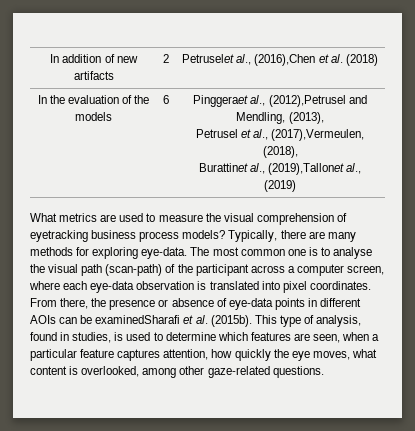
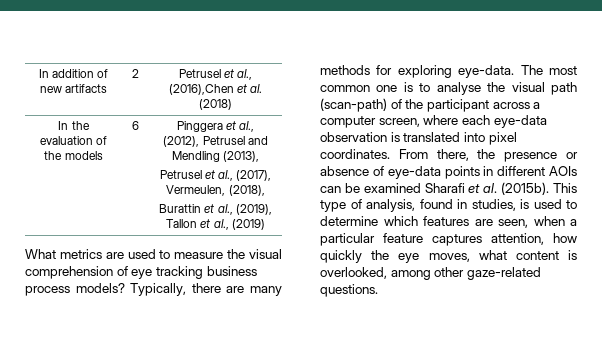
- In addition of new artifacts | 2 | Petruselet al., (2016),Chen et al. (2018)
+ In addition of new artifacts | 2 | Petrusel et al., (2016),Chen et al. (2018)
- In the evaluation of the models | 6 | Pinggeraet al., (2012),Petrusel and Mendling, (2013),
- Petrusel et al., (2017),Vermeulen, (2018),
- Burattinet al., (2019),Tallonet al., (2019)
+ In the evaluation of the models | 6 | Pinggera et al., (2012), Petrusel and Mendling (2013),
+ Petrusel et al., (2017), Vermeulen, (2018),
+ Burattin et al., (2019), Tallon et al., (2019)
- What metrics are used to measure the visual comprehension of eyetracking business process models?
+ What metrics are used to measure the visual comprehension of eye tracking business process models?
- From there, the presence or absence of eye-data points in different AOIs can be examinedSharafi et al. (2015b).
+ From there, the presence or absence of eye-data points in different AOIs can be examined Sharafi et al. (2015b).

